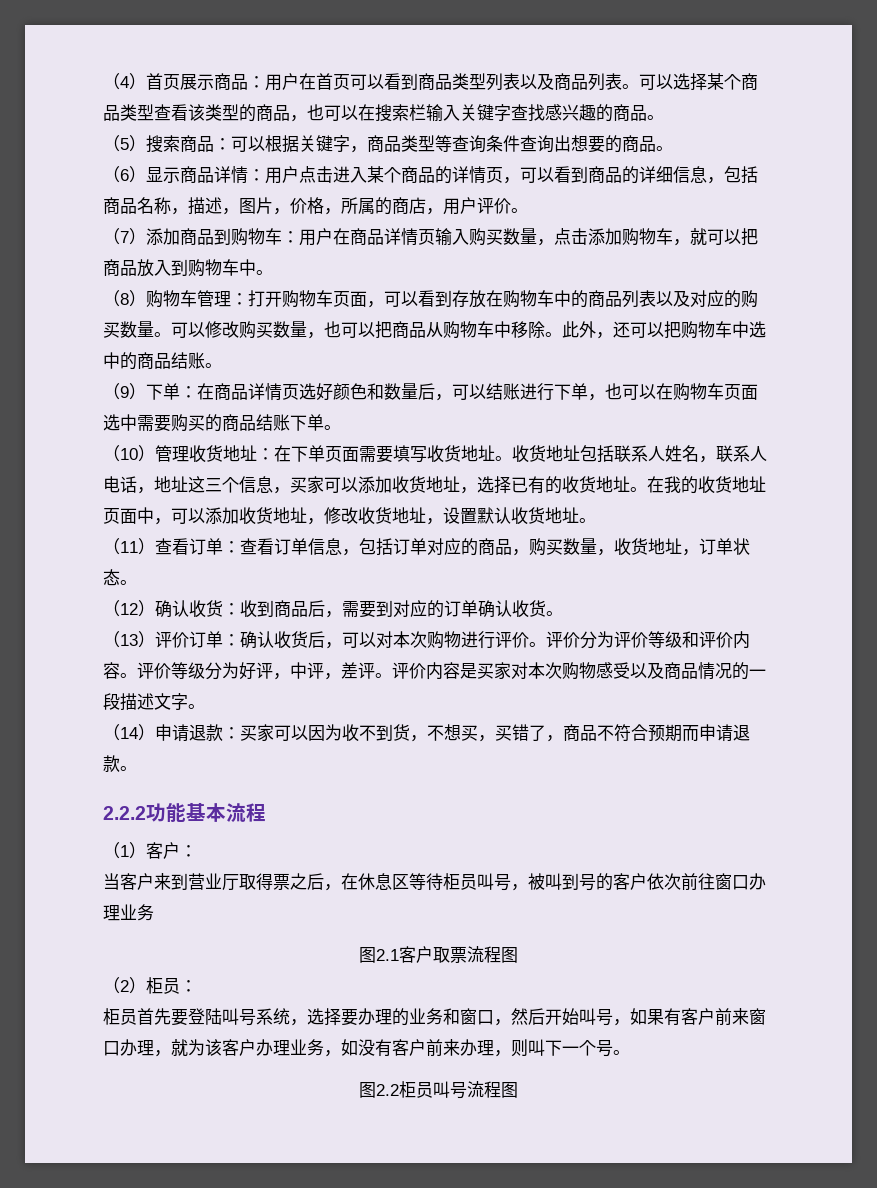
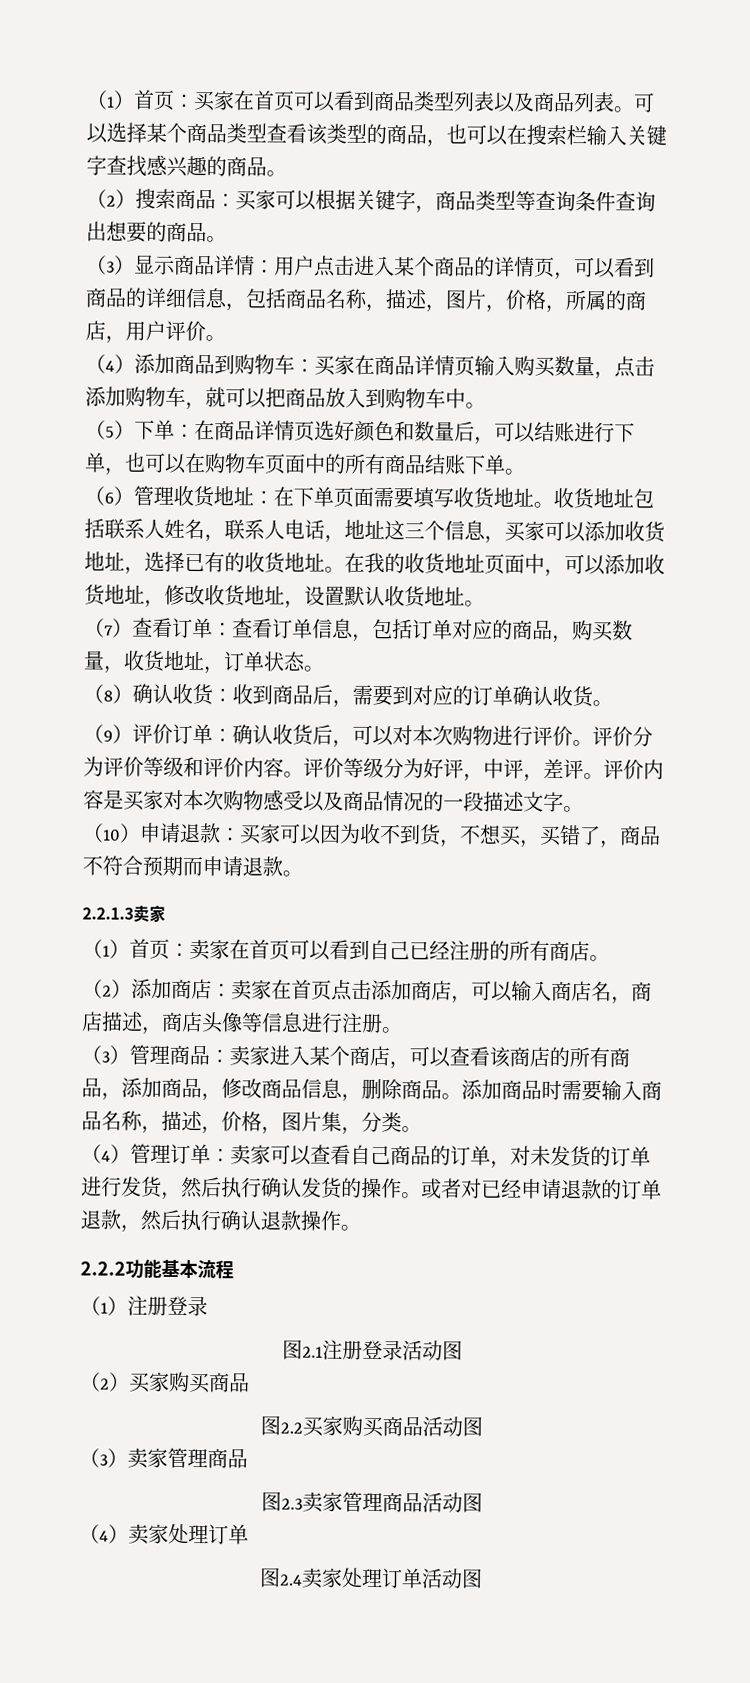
- （4）首页展示商品：用户在首页可以看到商品类型列表以及商品列表。
+ （1）首页：买家在首页可以看到商品类型列表以及商品列表。
- （5）搜索商品：可以根据关键字，商品类型等查询条件查询出想要的商品。
+ （2）搜索商品：买家可以根据关键字，商品类型等查询条件查询出想要的商品。
- （6）显示商品详情：用户点击进入某个商品的详情页，可以看到商品的详细信息，包括商品名称，描述，图片，价格，所属的商店，用户评价。
+ （3）显示商品详情：用户点击进入某个商品的详情页，可以看到商品的详细信息，包括商品名称，描述，图片，价格，所属的商店，用户评价。
- （7）添加商品到购物车：用户在商品详情页输入购买数量，点击添加购物车，就可以把商品放入到购物车中。
+ （4）添加商品到购物车：买家在商品详情页输入购买数量，点击添加购物车，就可以把商品放入到购物车中。
- （8）购物车管理：打开购物车页面，可以看到存放在购物车中的商品列表以及对应的购买数量。可以修改购买数量，也可以把商品从购物车中移除。此外，还可以把购物车中选中的商品结账。
- （9）下单：在商品详情页选好颜色和数量后，可以结账进行下单，也可以在购物车页面选中需要购买的商品结账下单。
+ （5）下单：在商品详情页选好颜色和数量后，可以结账进行下单，也可以在购物车页面中的所有商品结账下单。
- （10）管理收货地址：在下单页面需要填写收货地址。
+ （6）管理收货地址：在下单页面需要填写收货地址。
- （11）查看订单：查看订单信息，包括订单对应的商品，购买数量，收货地址，订单状态。
+ （7）查看订单：查看订单信息，包括订单对应的商品，购买数量，收货地址，订单状态。
- （12）确认收货：收到商品后，需要到对应的订单确认收货。
+ （8）确认收货：收到商品后，需要到对应的订单确认收货。
- （13）评价订单：确认收货后，可以对本次购物进行评价。
+ （9）评价订单：确认收货后，可以对本次购物进行评价。
- （14）申请退款：买家可以因为收不到货，不想买，买错了，商品不符合预期而申请退款。
+ （10）申请退款：买家可以因为收不到货，不想买，买错了，商品不符合预期而申请退款。
+ 2.2.1.3卖家
+ （1）首页：卖家在首页可以看到自己已经注册的所有商店。
+ （2）添加商店：卖家在首页点击添加商店，可以输入商店名，商店描述，商店头像等信息进行注册。
+ （3）管理商品：卖家进入某个商店，可以查看该商店的所有商品，添加商品，修改商品信息，删除商品。添加商品时需要输入商品名称，描述，价格，图片集，分类。
+ （4）管理订单：卖家可以查看自己商品的订单，对未发货的订单进行发货，然后执行确认发货的操作。或者对已经申请退款的订单退款，然后执行确认退款操作。
- （1）客户：
- 当客户来到营业厅取得票之后，在休息区等待柜员叫号，被叫到号的客户依次前往窗口办理业务
+ （1）注册登录
- 图2.1客户取票流程图
+ 图2.1注册登录活动图
- （2）柜员：
- 柜员首先要登陆叫号系统，选择要办理的业务和窗口，然后开始叫号，如果有客户前来窗口办理，就为该客户办理业务，如没有客户前来办理，则叫下一个号。
- 图2.2柜员叫号流程图
+ （2）买家购买商品
+ 图2.2买家购买商品活动图
+ （3）卖家管理商品
+ 图2.3卖家管理商品活动图
+ （4）卖家处理订单
+ 图2.4卖家处理订单活动图

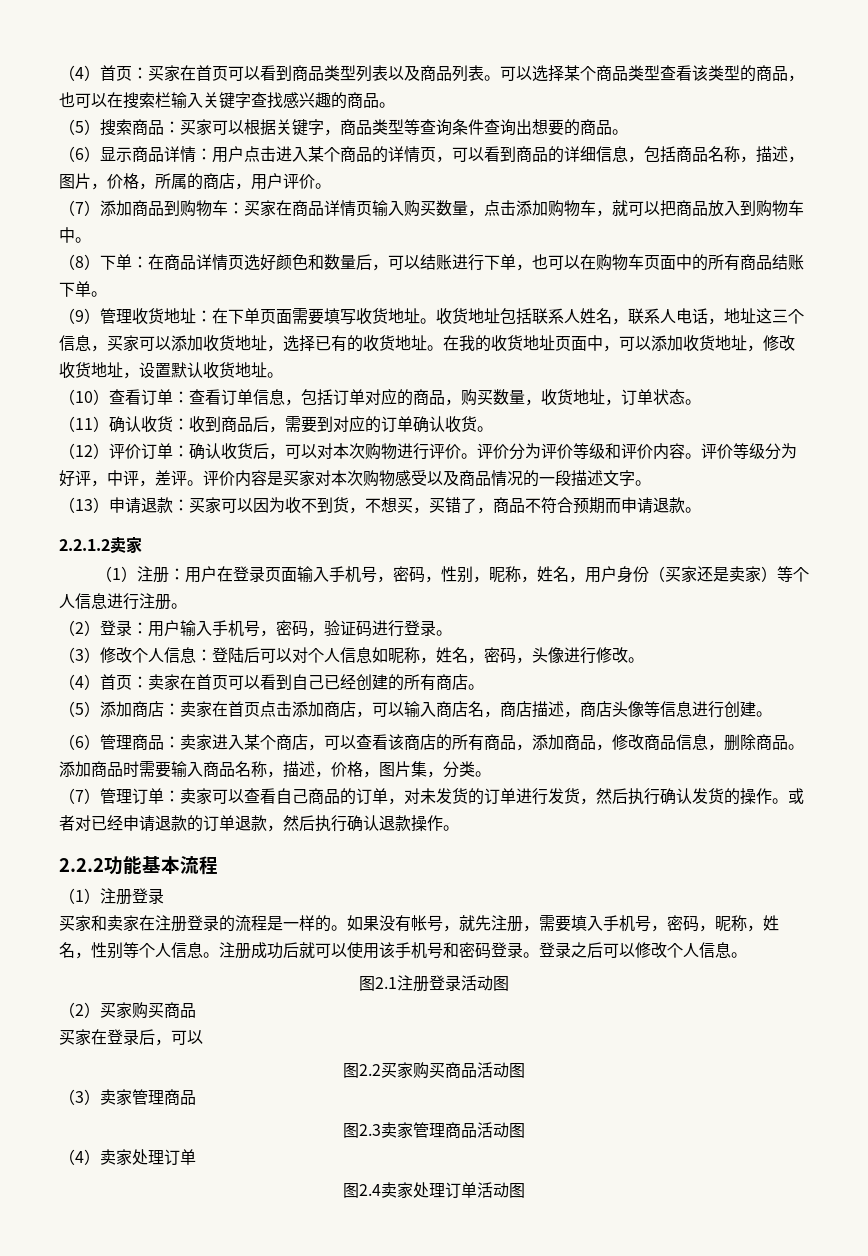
- （1）首页：买家在首页可以看到商品类型列表以及商品列表。
+ （4）首页：买家在首页可以看到商品类型列表以及商品列表。
- （2）搜索商品：买家可以根据关键字，商品类型等查询条件查询出想要的商品。
+ （5）搜索商品：买家可以根据关键字，商品类型等查询条件查询出想要的商品。
- （3）显示商品详情：用户点击进入某个商品的详情页，可以看到商品的详细信息，包括商品名称，描述，图片，价格，所属的商店，用户评价。
+ （6）显示商品详情：用户点击进入某个商品的详情页，可以看到商品的详细信息，包括商品名称，描述，图片，价格，所属的商店，用户评价。
- （4）添加商品到购物车：买家在商品详情页输入购买数量，点击添加购物车，就可以把商品放入到购物车中。
+ （7）添加商品到购物车：买家在商品详情页输入购买数量，点击添加购物车，就可以把商品放入到购物车中。
- （5）下单：在商品详情页选好颜色和数量后，可以结账进行下单，也可以在购物车页面中的所有商品结账下单。
+ （8）下单：在商品详情页选好颜色和数量后，可以结账进行下单，也可以在购物车页面中的所有商品结账下单。
- （6）管理收货地址：在下单页面需要填写收货地址。
+ （9）管理收货地址：在下单页面需要填写收货地址。
- （7）查看订单：查看订单信息，包括订单对应的商品，购买数量，收货地址，订单状态。
+ （10）查看订单：查看订单信息，包括订单对应的商品，购买数量，收货地址，订单状态。
- （8）确认收货：收到商品后，需要到对应的订单确认收货。
+ （11）确认收货：收到商品后，需要到对应的订单确认收货。
- （9）评价订单：确认收货后，可以对本次购物进行评价。
+ （12）评价订单：确认收货后，可以对本次购物进行评价。
- （10）申请退款：买家可以因为收不到货，不想买，买错了，商品不符合预期而申请退款。
+ （13）申请退款：买家可以因为收不到货，不想买，买错了，商品不符合预期而申请退款。
- 2.2.1.3卖家
+ 2.2.1.2卖家
- （1）首页：卖家在首页可以看到自己已经注册的所有商店。
+ （1）注册：用户在登录页面输入手机号，密码，性别，昵称，姓名，用户身份（买家还是卖家）等个人信息进行注册。
+ （2）登录：用户输入手机号，密码，验证码进行登录。
+ （3）修改个人信息：登陆后可以对个人信息如昵称，姓名，密码，头像进行修改。
+ （4）首页：卖家在首页可以看到自己已经创建的所有商店。
- （2）添加商店：卖家在首页点击添加商店，可以输入商店名，商店描述，商店头像等信息进行注册。
- （3）管理商品：卖家进入某个商店，可以查看该商店的所有商品，添加商品，修改商品信息，删除商品。
+ （5）添加商店：卖家在首页点击添加商店，可以输入商店名，商店描述，商店头像等信息进行创建。
+ （6）管理商品：卖家进入某个商店，可以查看该商店的所有商品，添加商品，修改商品信息，删除商品。
- （4）管理订单：卖家可以查看自己商品的订单，对未发货的订单进行发货，然后执行确认发货的操作。
+ （7）管理订单：卖家可以查看自己商品的订单，对未发货的订单进行发货，然后执行确认发货的操作。
+ 买家和卖家在注册登录的流程是一样的。如果没有帐号，就先注册，需要填入手机号，密码，昵称，姓名，性别等个人信息。注册成功后就可以使用该手机号和密码登录。登录之后可以修改个人信息。
+ 买家在登录后，可以

